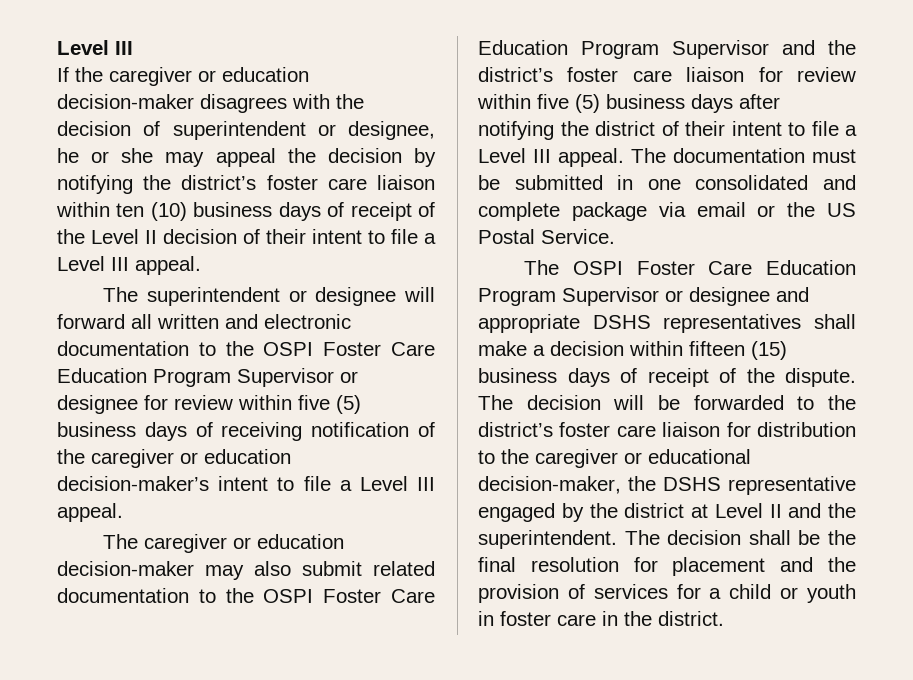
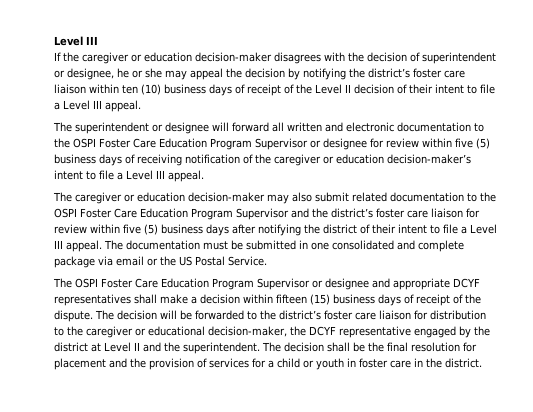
- The OSPI Foster Care Education Program Supervisor or designee and appropriate DSHS representatives shall make a decision within fifteen (15) business days of receipt of the dispute.
+ The OSPI Foster Care Education Program Supervisor or designee and appropriate DCYF representatives shall make a decision within fifteen (15) business days of receipt of the dispute.
- The decision will be forwarded to the district’s foster care liaison for distribution to the caregiver or educational decision-maker, the DSHS representative engaged by the district at Level II and the superintendent.
+ The decision will be forwarded to the district’s foster care liaison for distribution to the caregiver or educational decision-maker, the DCYF representative engaged by the district at Level II and the superintendent.

